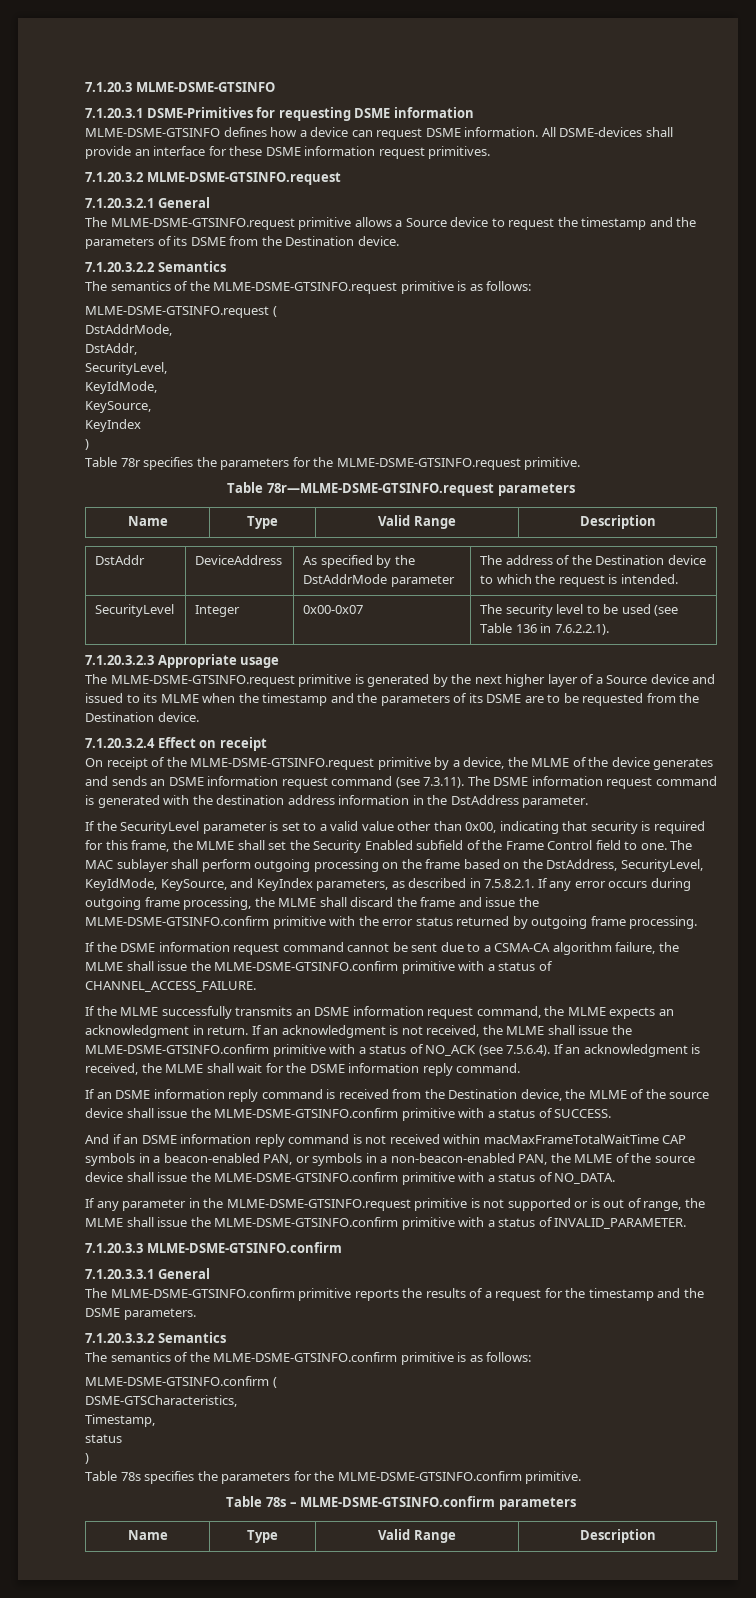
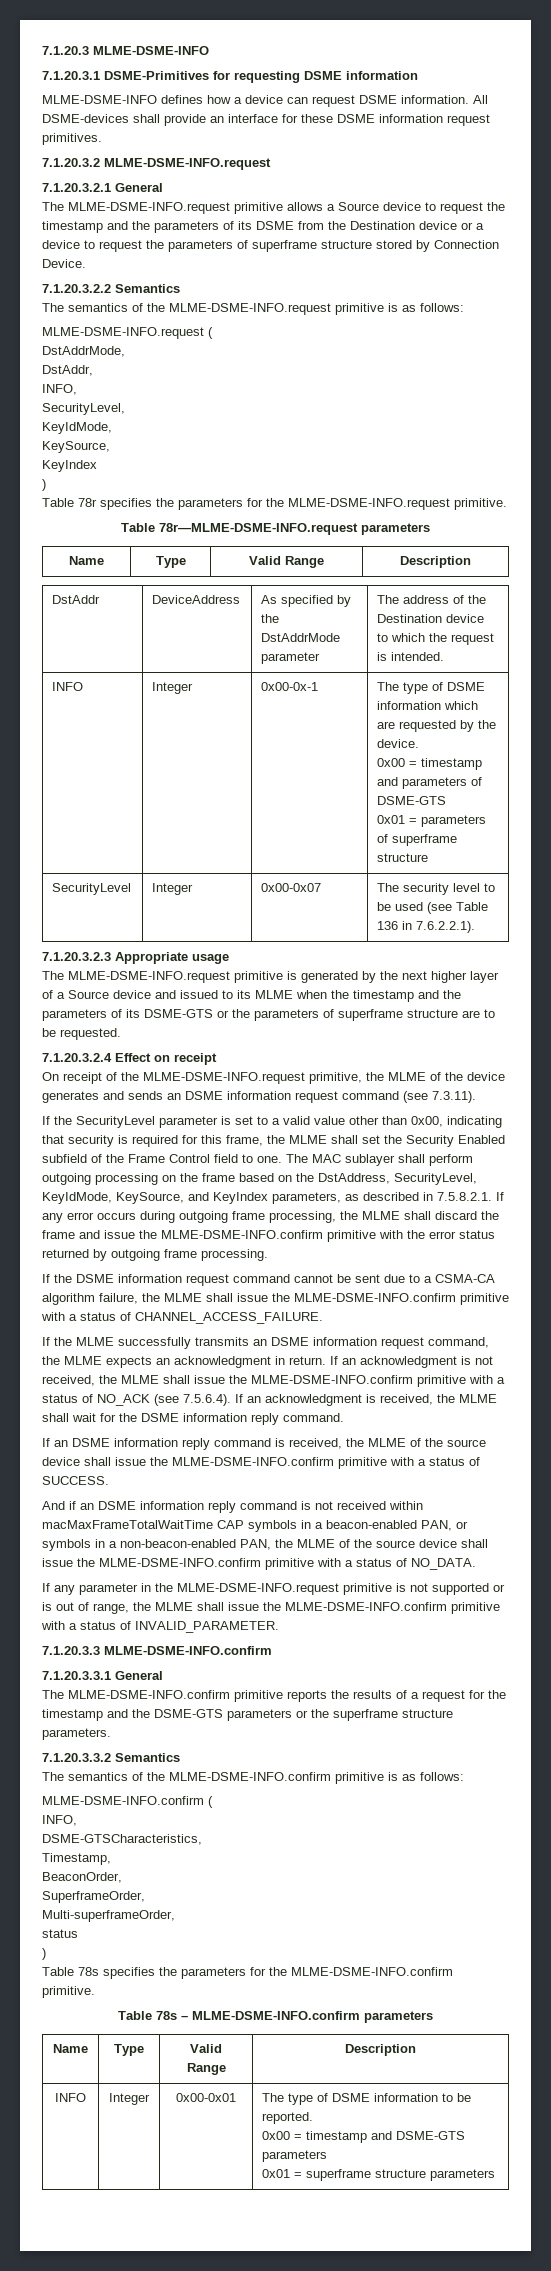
- 7.1.20.3 MLME-DSME-GTSINFO
+ 7.1.20.3 MLME-DSME-INFO
- MLME-DSME-GTSINFO defines how a device can request DSME information.
+ MLME-DSME-INFO defines how a device can request DSME information.
- 7.1.20.3.2 MLME-DSME-GTSINFO.request
+ 7.1.20.3.2 MLME-DSME-INFO.request
- The MLME-DSME-GTSINFO.request primitive allows a Source device to request the timestamp and the parameters of its DSME from the Destination device.
+ The MLME-DSME-INFO.request primitive allows a Source device to request the timestamp and the parameters of its DSME from the Destination device or a device to request the parameters of superframe structure stored by Connection Device.
- The semantics of the MLME-DSME-GTSINFO.request primitive is as follows:
- MLME-DSME-GTSINFO.request (
+ The semantics of the MLME-DSME-INFO.request primitive is as follows:
+ MLME-DSME-INFO.request (
  DstAddr,
+ INFO,
- Table 78r specifies the parameters for the MLME-DSME-GTSINFO.request primitive.
- Table 78r—MLME-DSME-GTSINFO.request parameters
+ Table 78r specifies the parameters for the MLME-DSME-INFO.request primitive.
+ Table 78r—MLME-DSME-INFO.request parameters
+ INFO | Integer | 0x00-0x-1 | The type of DSME information which are requested by the device.
+ 0x00 = timestamp and parameters of DSME-GTS
+ 0x01 = parameters of superframe structure
- The MLME-DSME-GTSINFO.request primitive is generated by the next higher layer of a Source device and issued to its MLME when the timestamp and the parameters of its DSME are to be requested from the Destination device.
+ The MLME-DSME-INFO.request primitive is generated by the next higher layer of a Source device and issued to its MLME when the timestamp and the parameters of its DSME-GTS or the parameters of superframe structure are to be requested.
- On receipt of the MLME-DSME-GTSINFO.request primitive by a device, the MLME of the device generates and sends an DSME information request command (see 7.3.11). The DSME information request command is generated with the destination address information in the DstAddress parameter.
+ On receipt of the MLME-DSME-INFO.request primitive, the MLME of the device generates and sends an DSME information request command (see 7.3.11).
- The MAC sublayer shall perform outgoing processing on the frame based on the DstAddress, SecurityLevel, KeyIdMode, KeySource, and KeyIndex parameters, as described in 7.5.8.2.1. If any error occurs during outgoing frame processing, the MLME shall discard the frame and issue the MLME-DSME-GTSINFO.confirm primitive with the error status returned by outgoing frame processing.
+ The MAC sublayer shall perform outgoing processing on the frame based on the DstAddress, SecurityLevel, KeyIdMode, KeySource, and KeyIndex parameters, as described in 7.5.8.2.1. If any error occurs during outgoing frame processing, the MLME shall discard the frame and issue the MLME-DSME-INFO.confirm primitive with the error status returned by outgoing frame processing.
- If the DSME information request command cannot be sent due to a CSMA-CA algorithm failure, the MLME shall issue the MLME-DSME-GTSINFO.confirm primitive with a status of CHANNEL_ACCESS_FAILURE.
+ If the DSME information request command cannot be sent due to a CSMA-CA algorithm failure, the MLME shall issue the MLME-DSME-INFO.confirm primitive with a status of CHANNEL_ACCESS_FAILURE.
- If an acknowledgment is not received, the MLME shall issue the MLME-DSME-GTSINFO.confirm primitive with a status of NO_ACK (see 7.5.6.4). If an acknowledgment is received, the MLME shall wait for the DSME information reply command.
+ If an acknowledgment is not received, the MLME shall issue the MLME-DSME-INFO.confirm primitive with a status of NO_ACK (see 7.5.6.4). If an acknowledgment is received, the MLME shall wait for the DSME information reply command.
- If an DSME information reply command is received from the Destination device, the MLME of the source device shall issue the MLME-DSME-GTSINFO.confirm primitive with a status of SUCCESS.
+ If an DSME information reply command is received, the MLME of the source device shall issue the MLME-DSME-INFO.confirm primitive with a status of SUCCESS.
- And if an DSME information reply command is not received within macMaxFrameTotalWaitTime CAP symbols in a beacon-enabled PAN, or symbols in a non-beacon-enabled PAN, the MLME of the source device shall issue the MLME-DSME-GTSINFO.confirm primitive with a status of NO_DATA.
+ And if an DSME information reply command is not received within macMaxFrameTotalWaitTime CAP symbols in a beacon-enabled PAN, or symbols in a non-beacon-enabled PAN, the MLME of the source device shall issue the MLME-DSME-INFO.confirm primitive with a status of NO_DATA.
- If any parameter in the MLME-DSME-GTSINFO.request primitive is not supported or is out of range, the MLME shall issue the MLME-DSME-GTSINFO.confirm primitive with a status of INVALID_PARAMETER.
+ If any parameter in the MLME-DSME-INFO.request primitive is not supported or is out of range, the MLME shall issue the MLME-DSME-INFO.confirm primitive with a status of INVALID_PARAMETER.
- 7.1.20.3.3 MLME-DSME-GTSINFO.confirm
+ 7.1.20.3.3 MLME-DSME-INFO.confirm
- The MLME-DSME-GTSINFO.confirm primitive reports the results of a request for the timestamp and the DSME parameters.
+ The MLME-DSME-INFO.confirm primitive reports the results of a request for the timestamp and the DSME-GTS parameters or the superframe structure parameters.
- The semantics of the MLME-DSME-GTSINFO.confirm primitive is as follows:
- MLME-DSME-GTSINFO.confirm (
+ The semantics of the MLME-DSME-INFO.confirm primitive is as follows:
+ MLME-DSME-INFO.confirm (
+ INFO,
+ BeaconOrder,
+ SuperframeOrder,
+ Multi-superframeOrder,
- Table 78s specifies the parameters for the MLME-DSME-GTSINFO.confirm primitive.
+ Table 78s specifies the parameters for the MLME-DSME-INFO.confirm primitive.
- Table 78s – MLME-DSME-GTSINFO.confirm parameters
+ Table 78s – MLME-DSME-INFO.confirm parameters
  Name | Type | Valid Range | Description
+ INFO | Integer | 0x00-0x01 | The type of DSME information to be reported.
+ 0x00 = timestamp and DSME-GTS parameters
+ 0x01 = superframe structure parameters

